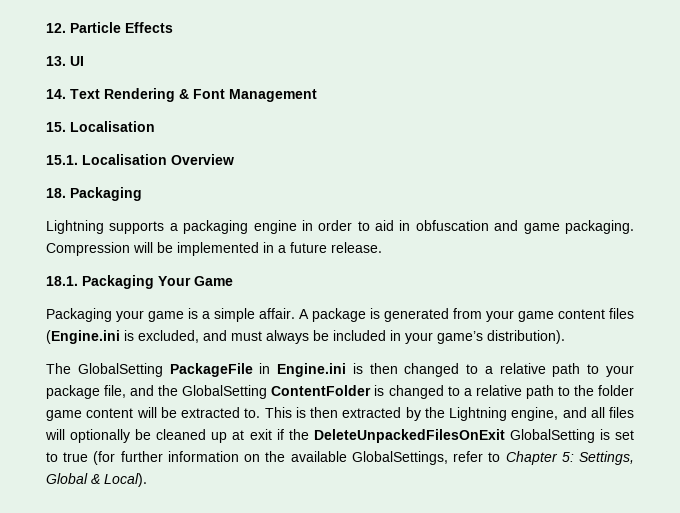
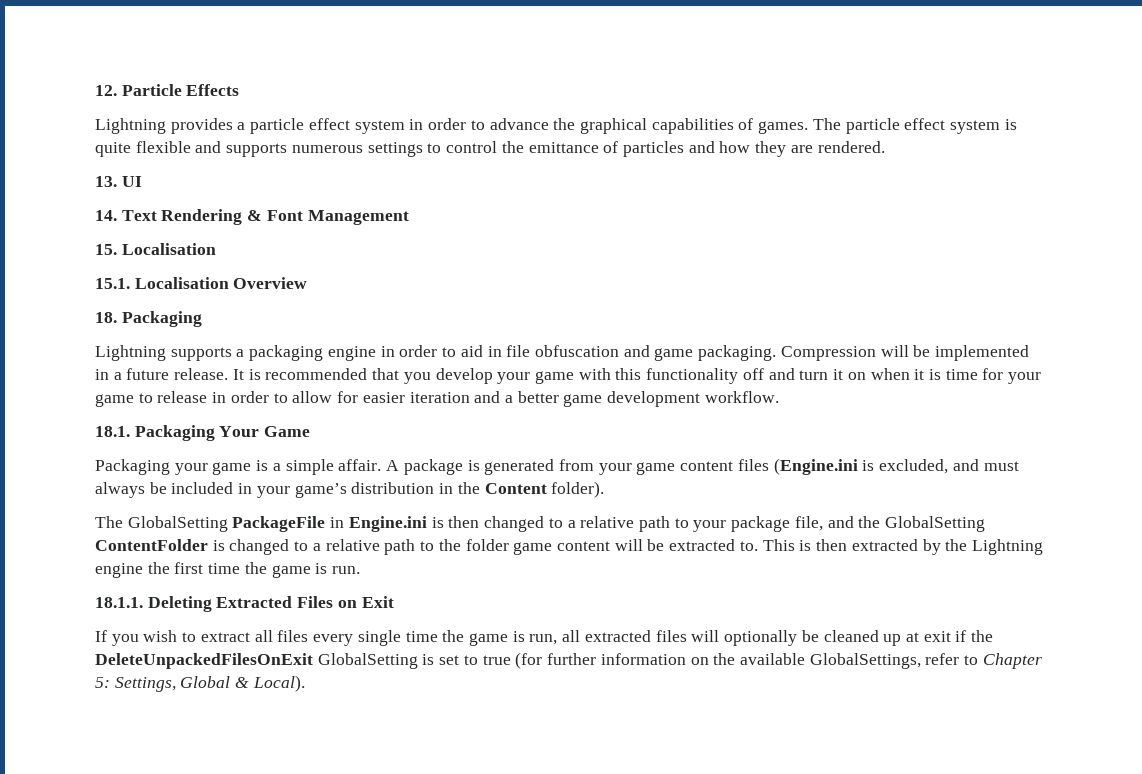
+ Lightning provides a particle effect system in order to advance the graphical capabilities of games. The particle effect system is quite flexible and supports numerous settings to control the emittance of particles and how they are rendered.
- Lightning supports a packaging engine in order to aid in obfuscation and game packaging.
+ Lightning supports a packaging engine in order to aid in file obfuscation and game packaging.
+ It is recommended that you develop your game with this functionality off and turn it on when it is time for your game to release in order to allow for easier iteration and a better game development workflow.
- A package is generated from your game content files (Engine.ini is excluded, and must always be included in your game’s distribution).
+ A package is generated from your game content files (Engine.ini is excluded, and must always be included in your game’s distribution in the Content folder).
- This is then extracted by the Lightning engine, and all files will optionally be cleaned up at exit if the DeleteUnpackedFilesOnExit GlobalSetting is set to true (for further information on the available GlobalSettings, refer to Chapter 5: Settings, Global & Local).
+ This is then extracted by the Lightning engine the first time the game is run.
+ 18.1.1. Deleting Extracted Files on Exit
+ If you wish to extract all files every single time the game is run, all extracted files will optionally be cleaned up at exit if the DeleteUnpackedFilesOnExit GlobalSetting is set to true (for further information on the available GlobalSettings, refer to Chapter 5: Settings, Global & Local).

